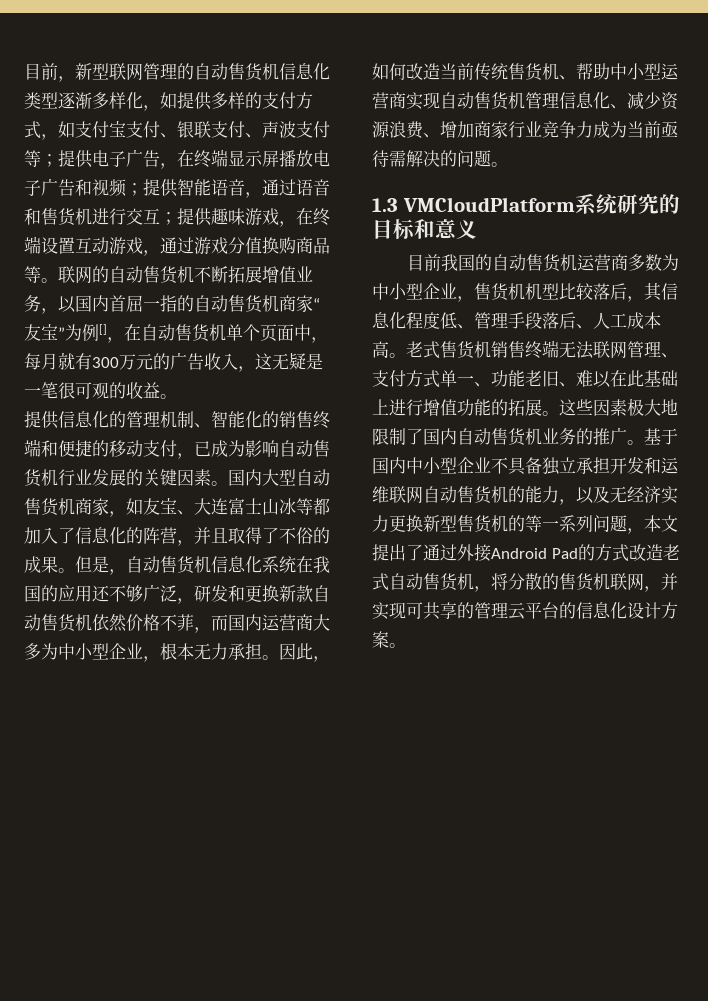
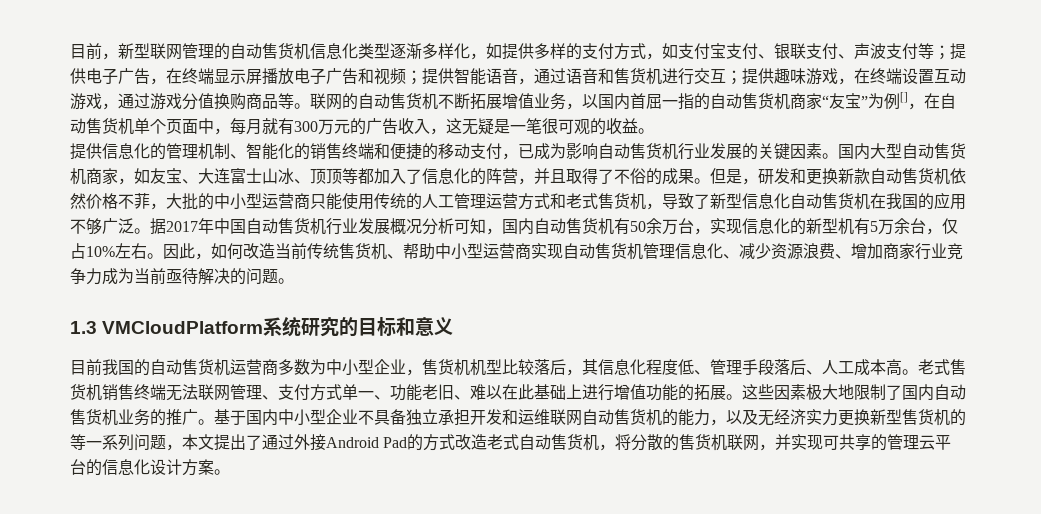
- 国内大型自动售货机商家，如友宝、大连富士山冰等都加入了信息化的阵营，并且取得了不俗的成果。
+ 国内大型自动售货机商家，如友宝、大连富士山冰、顶顶等都加入了信息化的阵营，并且取得了不俗的成果。
- 但是，自动售货机信息化系统在我国的应用还不够广泛，研发和更换新款自动售货机依然价格不菲，而国内运营商大多为中小型企业，根本无力承担。
+ 但是，研发和更换新款自动售货机依然价格不菲，大批的中小型运营商只能使用传统的人工管理运营方式和老式售货机，导致了新型信息化自动售货机在我国的应用不够广泛。据2017年中国自动售货机行业发展概况分析可知，国内自动售货机有50余万台，实现信息化的新型机有5万余台，仅占10%左右。
- 因此，如何改造当前传统售货机、帮助中小型运营商实现自动售货机管理信息化、减少资源浪费、增加商家行业竞争力成为当前亟待需解决的问题。
+ 因此，如何改造当前传统售货机、帮助中小型运营商实现自动售货机管理信息化、减少资源浪费、增加商家行业竞争力成为当前亟待解决的问题。

